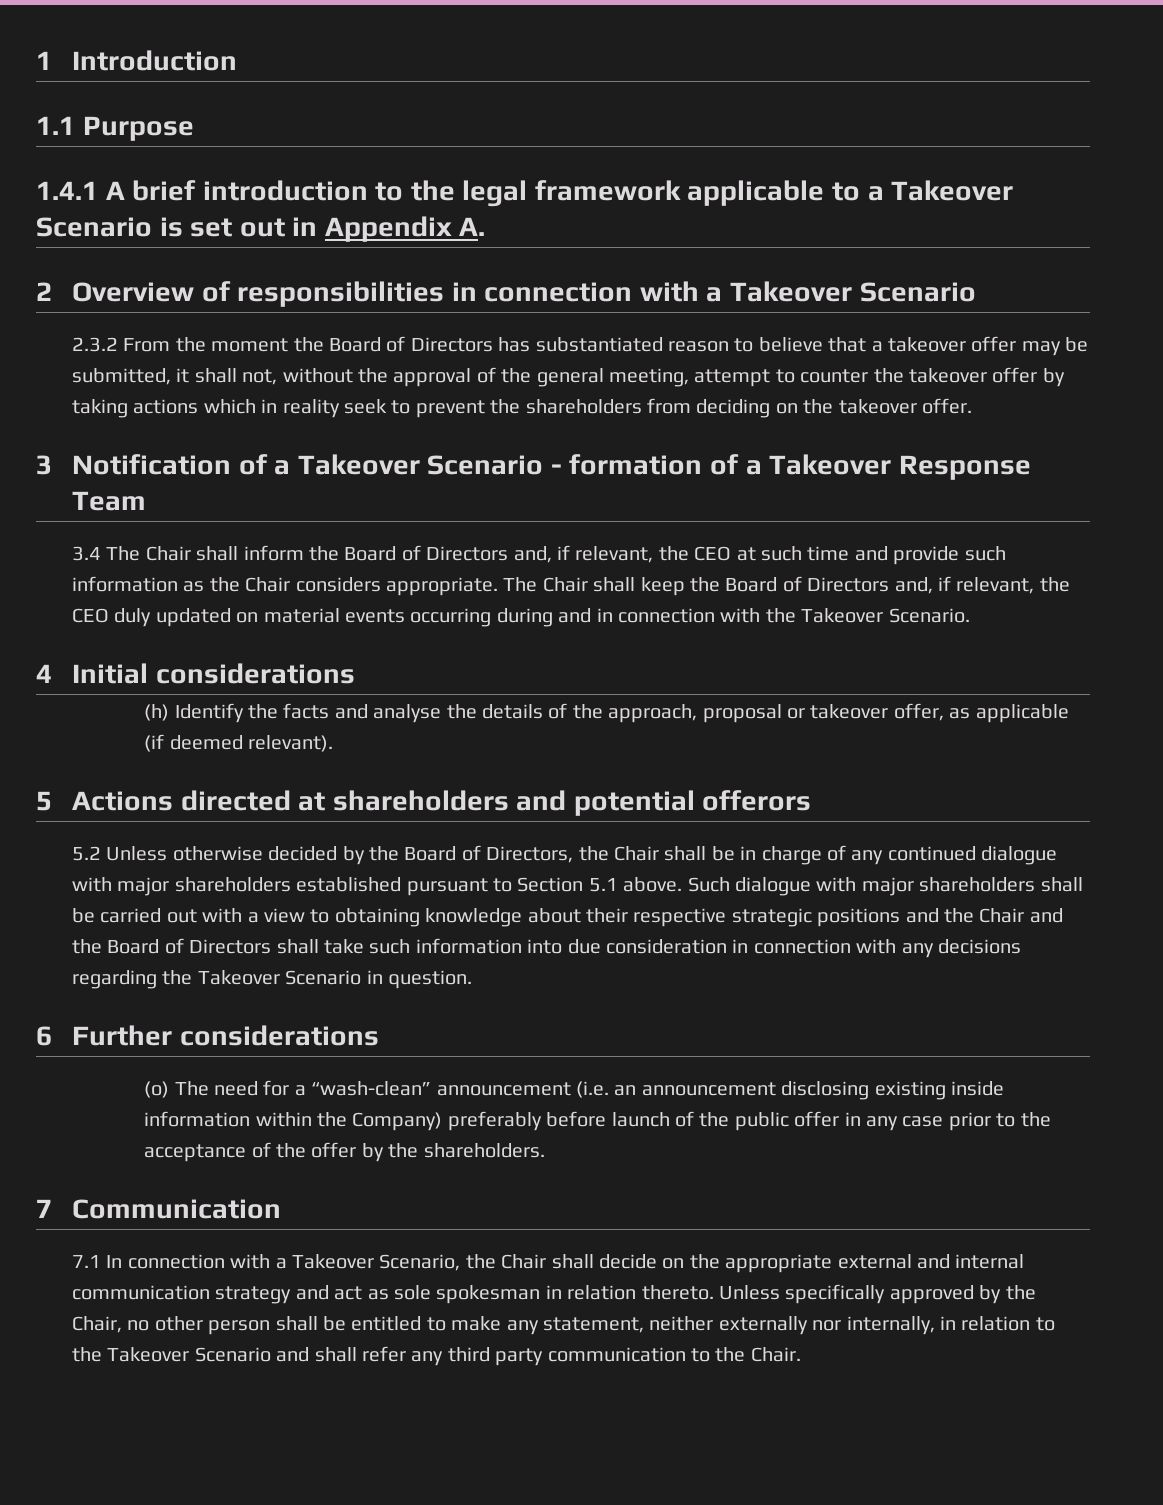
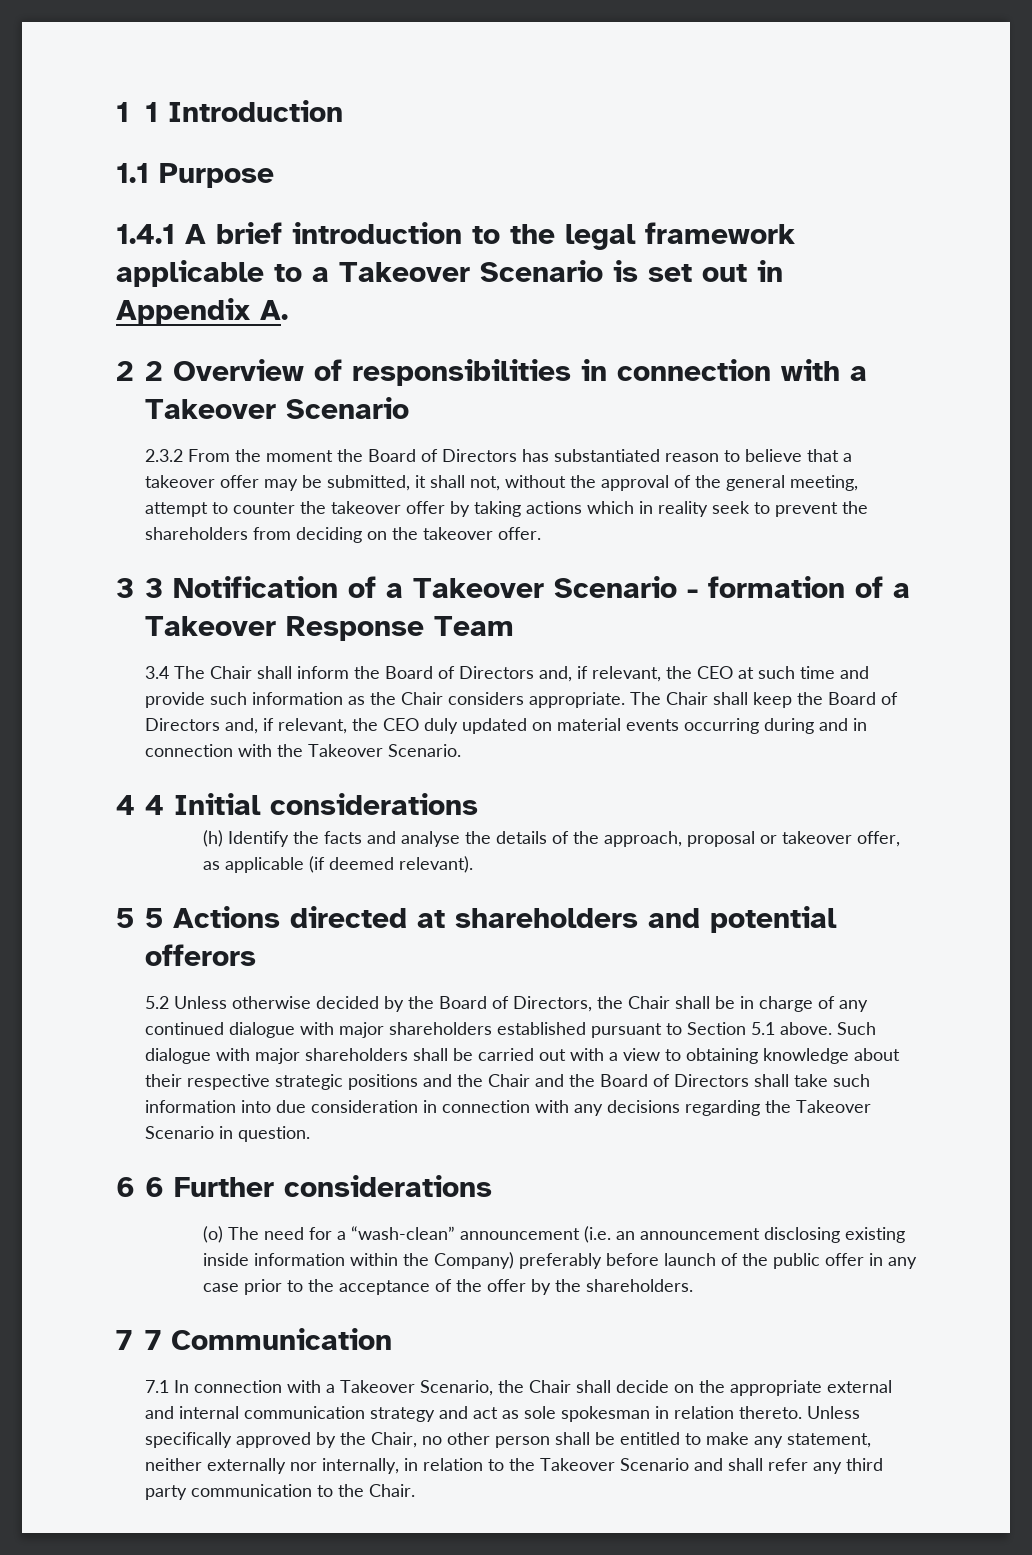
- 1 Introduction
+ 1 1 Introduction
- 2 Overview of responsibilities in connection with a Takeover Scenario
+ 2 2 Overview of responsibilities in connection with a Takeover Scenario
- 3 Notification of a Takeover Scenario - formation of a Takeover Response Team
+ 3 3 Notification of a Takeover Scenario - formation of a Takeover Response Team
- 4 Initial considerations
+ 4 4 Initial considerations
- 5 Actions directed at shareholders and potential offerors
+ 5 5 Actions directed at shareholders and potential offerors
- 6 Further considerations
+ 6 6 Further considerations
- 7 Communication
+ 7 7 Communication

